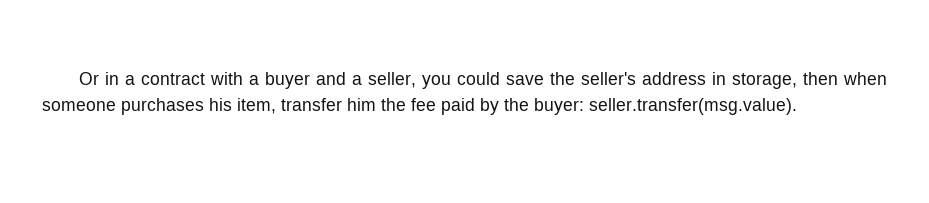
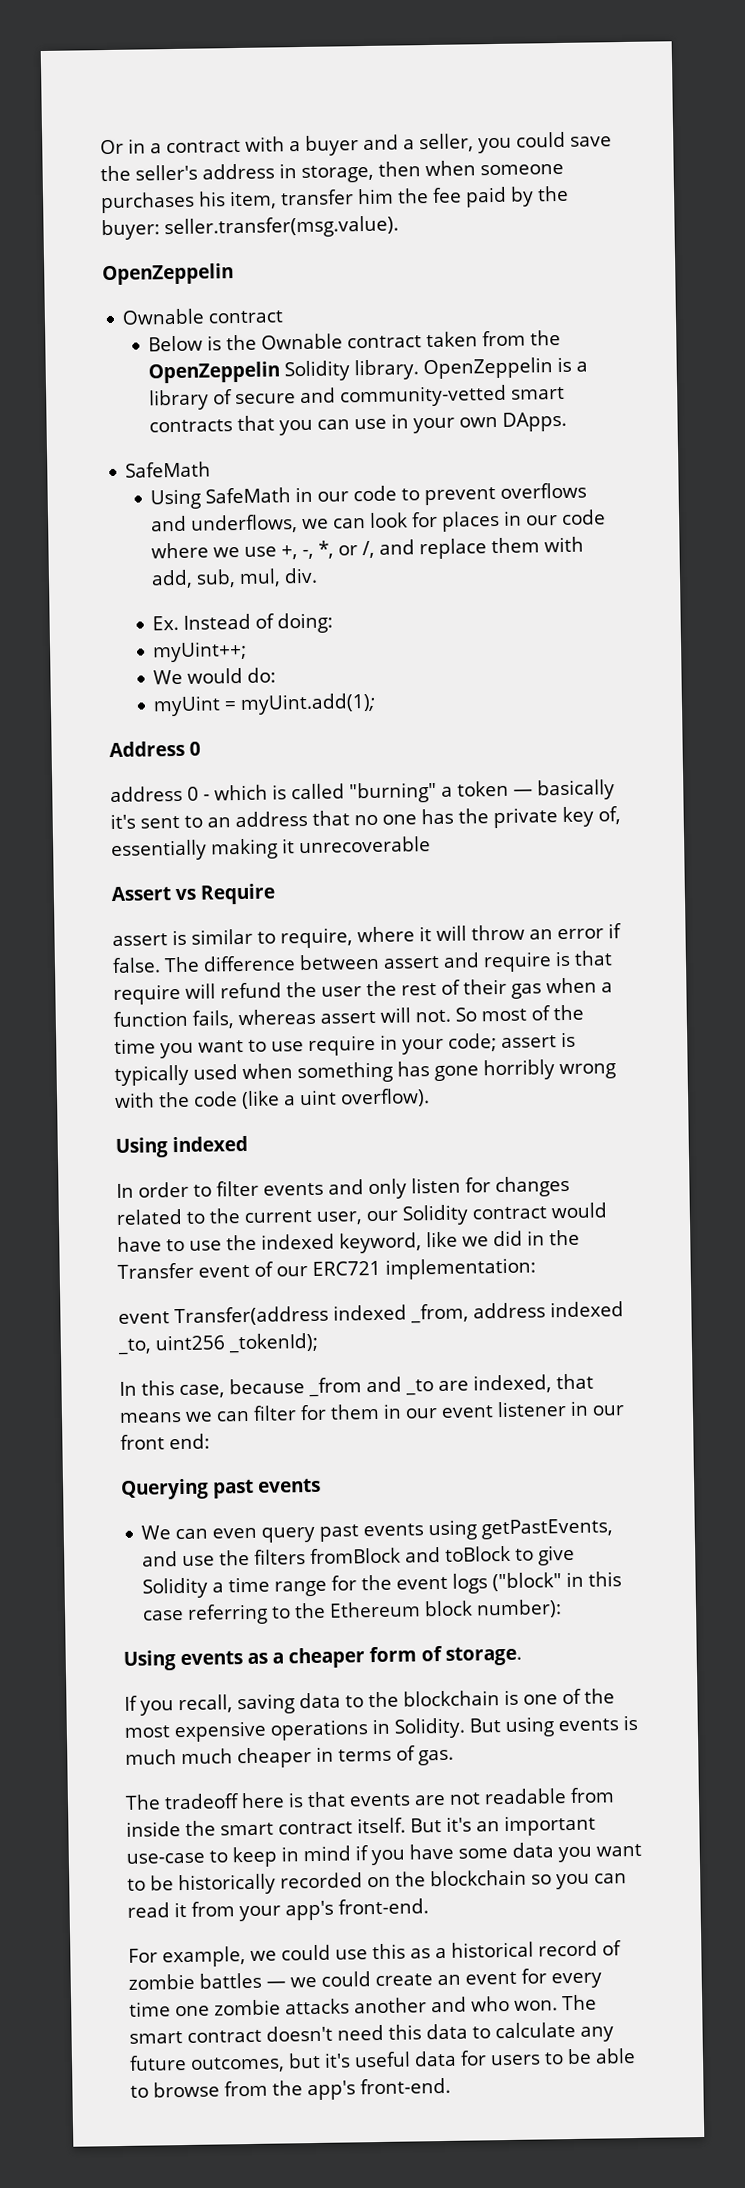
  Or in a contract with a buyer and a seller, you could save the seller's address in storage, then when someone purchases his item, transfer him the fee paid by the buyer: seller.transfer(msg.value).
+ OpenZeppelin
+ Ownable contract
+ Below is the Ownable contract taken from the OpenZeppelin Solidity library. OpenZeppelin is a library of secure and community-vetted smart contracts that you can use in your own DApps.
+ SafeMath
+ Using SafeMath in our code to prevent overflows and underflows, we can look for places in our code where we use +, -, *, or /, and replace them with add, sub, mul, div.
+ Ex. Instead of doing:
+ myUint++;
+ We would do:
+ myUint = myUint.add(1);
+ Address 0
+ address 0 - which is called "burning" a token — basically it's sent to an address that no one has the private key of, essentially making it unrecoverable
+ Assert vs Require
+ assert is similar to require, where it will throw an error if false. The difference between assert and require is that require will refund the user the rest of their gas when a function fails, whereas assert will not. So most of the time you want to use require in your code; assert is typically used when something has gone horribly wrong with the code (like a uint overflow).
+ Using indexed
+ In order to filter events and only listen for changes related to the current user, our Solidity contract would have to use the indexed keyword, like we did in the Transfer event of our ERC721 implementation:
+ event Transfer(address indexed _from, address indexed _to, uint256 _tokenId);
+ In this case, because _from and _to are indexed, that means we can filter for them in our event listener in our front end:
+ Querying past events
+ We can even query past events using getPastEvents, and use the filters fromBlock and toBlock to give Solidity a time range for the event logs ("block" in this case referring to the Ethereum block number):
+ Using events as a cheaper form of storage.
+ If you recall, saving data to the blockchain is one of the most expensive operations in Solidity. But using events is much much cheaper in terms of gas.
+ The tradeoff here is that events are not readable from inside the smart contract itself. But it's an important use-case to keep in mind if you have some data you want to be historically recorded on the blockchain so you can read it from your app's front-end.
+ For example, we could use this as a historical record of zombie battles — we could create an event for every time one zombie attacks another and who won. The smart contract doesn't need this data to calculate any future outcomes, but it's useful data for users to be able to browse from the app's front-end.

